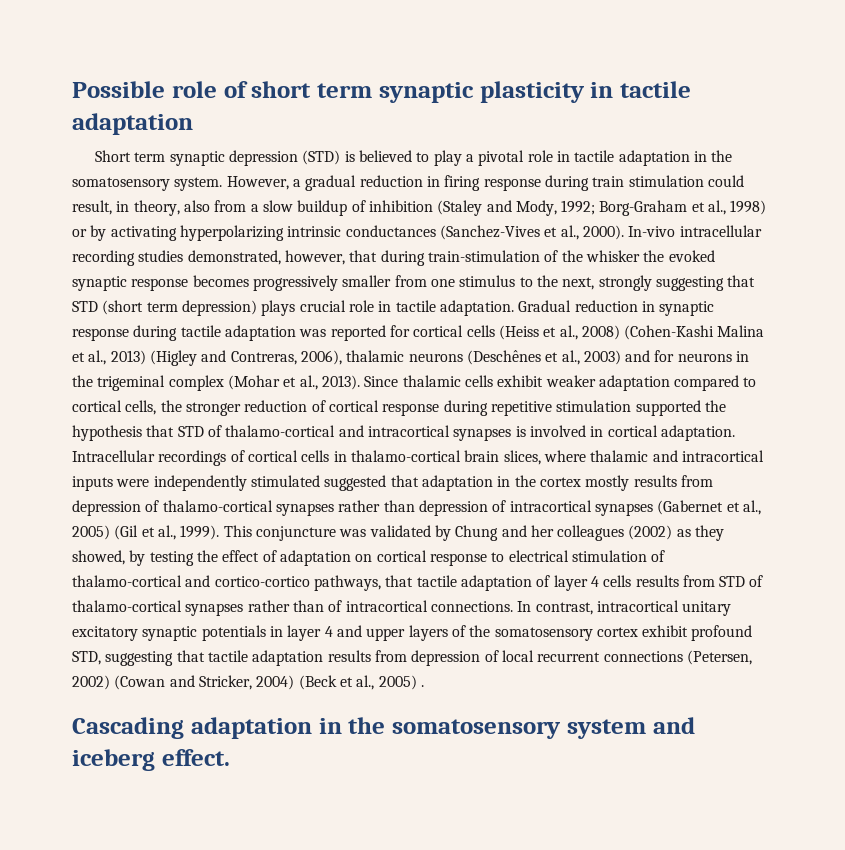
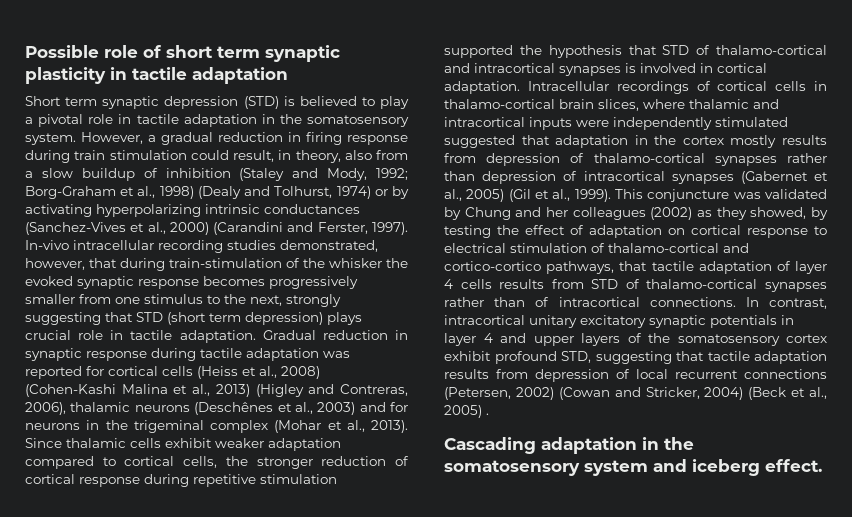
- However, a gradual reduction in firing response during train stimulation could result, in theory, also from a slow buildup of inhibition (Staley and Mody, 1992; Borg-Graham et al., 1998) or by activating hyperpolarizing intrinsic conductances (Sanchez-Vives et al., 2000).
+ However, a gradual reduction in firing response during train stimulation could result, in theory, also from a slow buildup of inhibition (Staley and Mody, 1992; Borg-Graham et al., 1998) (Dealy and Tolhurst, 1974) or by activating hyperpolarizing intrinsic conductances (Sanchez-Vives et al., 2000) (Carandini and Ferster, 1997).

